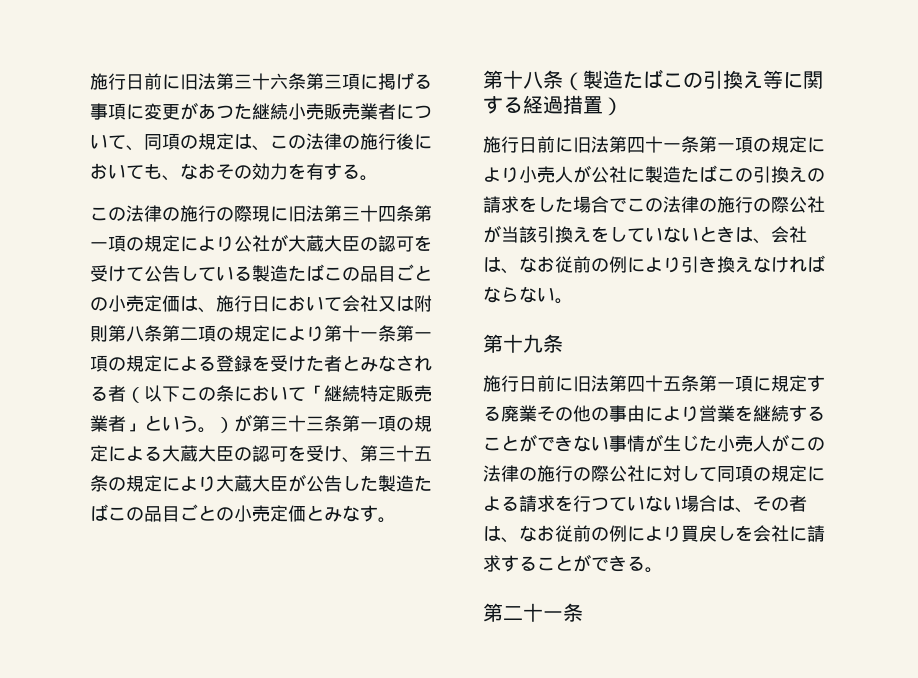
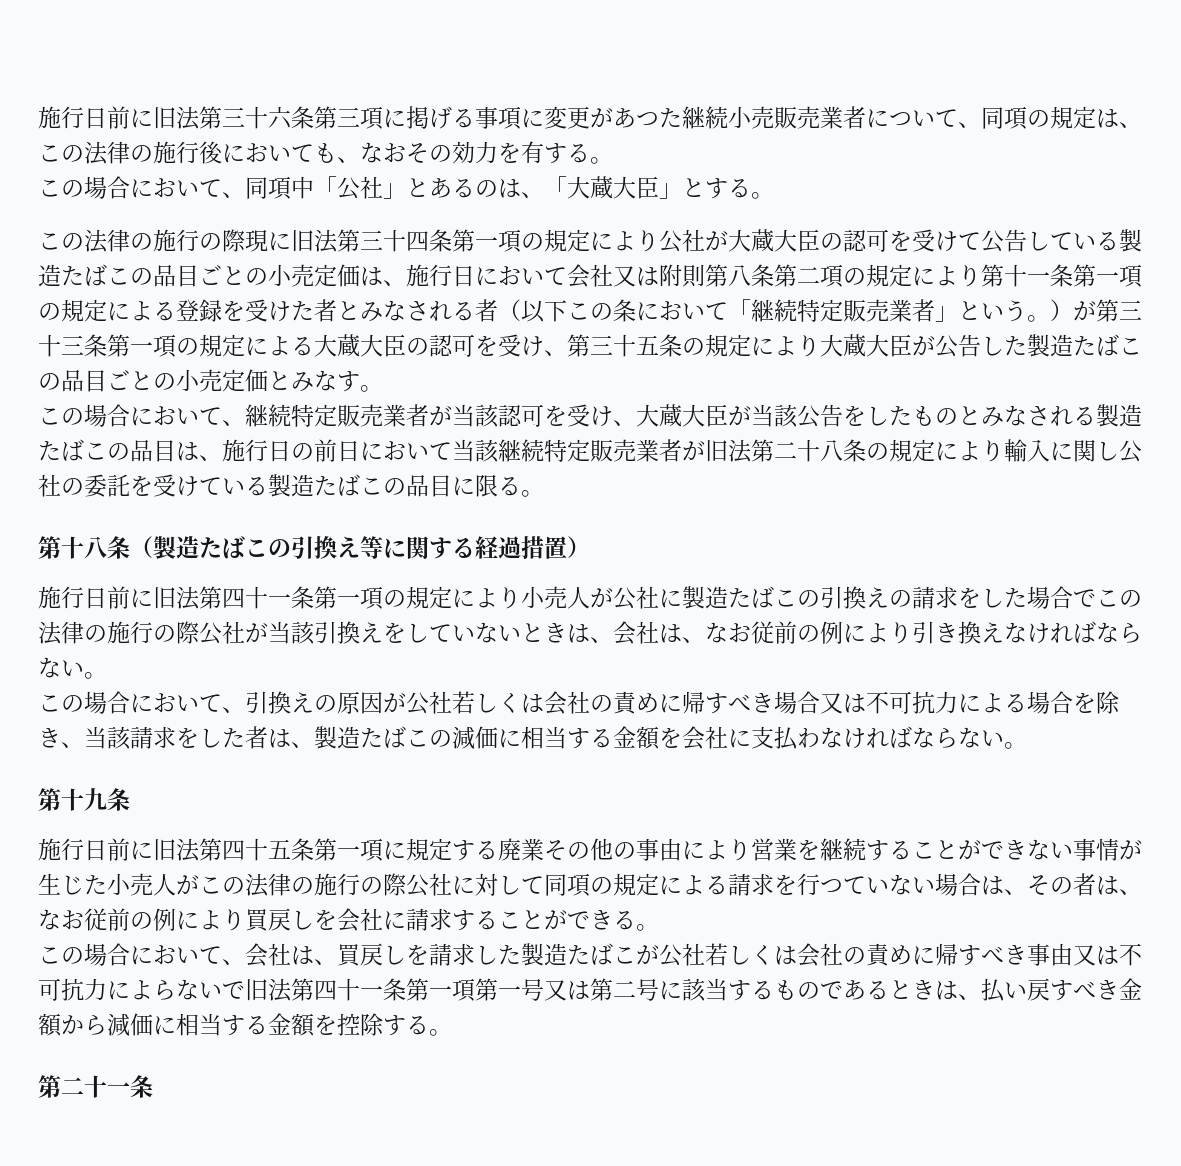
+ この場合において、同項中「公社」とあるのは、「大蔵大臣」とする。
+ この場合において、継続特定販売業者が当該認可を受け、大蔵大臣が当該公告をしたものとみなされる製造たばこの品目は、施行日の前日において当該継続特定販売業者が旧法第二十八条の規定により輸入に関し公社の委託を受けている製造たばこの品目に限る。
+ この場合において、引換えの原因が公社若しくは会社の責めに帰すべき場合又は不可抗力による場合を除き、当該請求をした者は、製造たばこの減価に相当する金額を会社に支払わなければならない。
+ この場合において、会社は、買戻しを請求した製造たばこが公社若しくは会社の責めに帰すべき事由又は不可抗力によらないで旧法第四十一条第一項第一号又は第二号に該当するものであるときは、払い戻すべき金額から減価に相当する金額を控除する。

